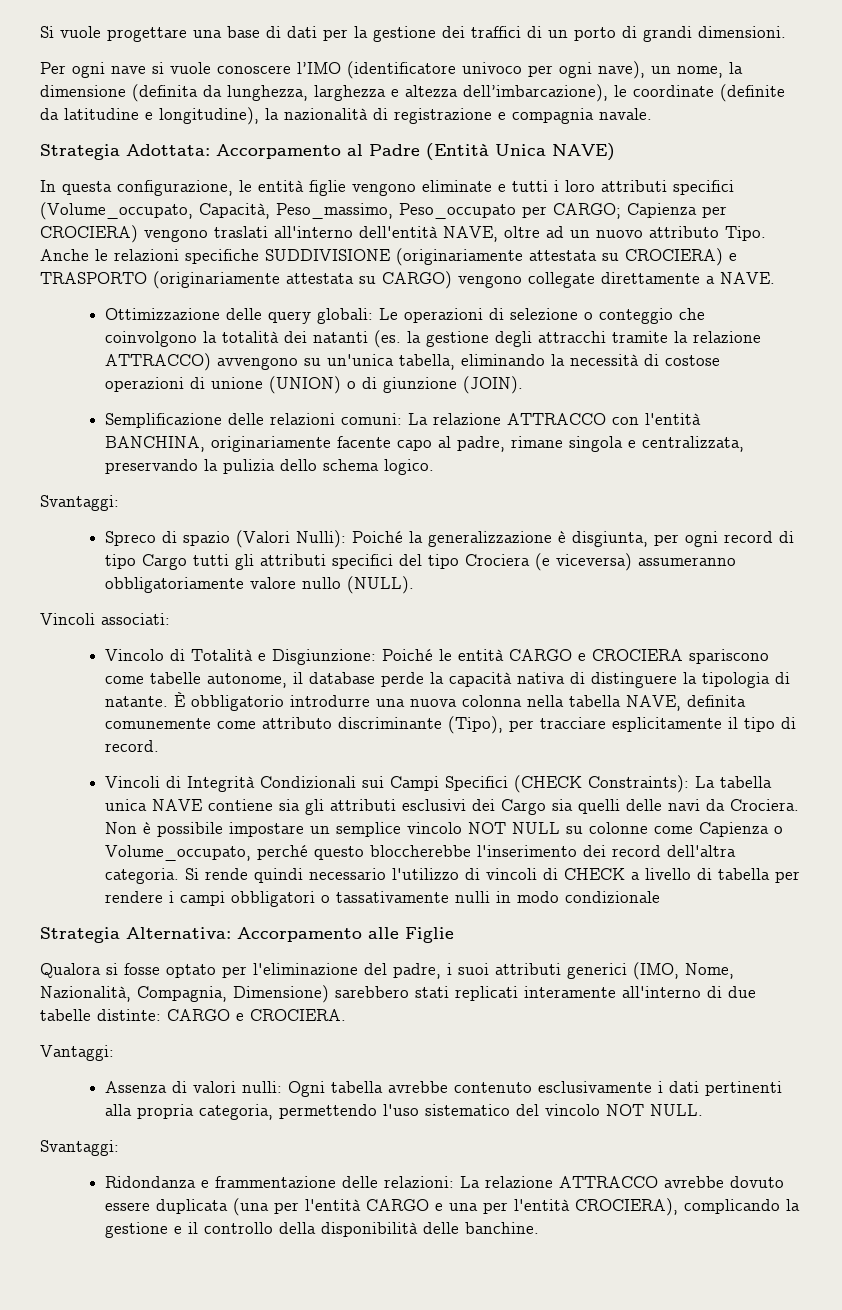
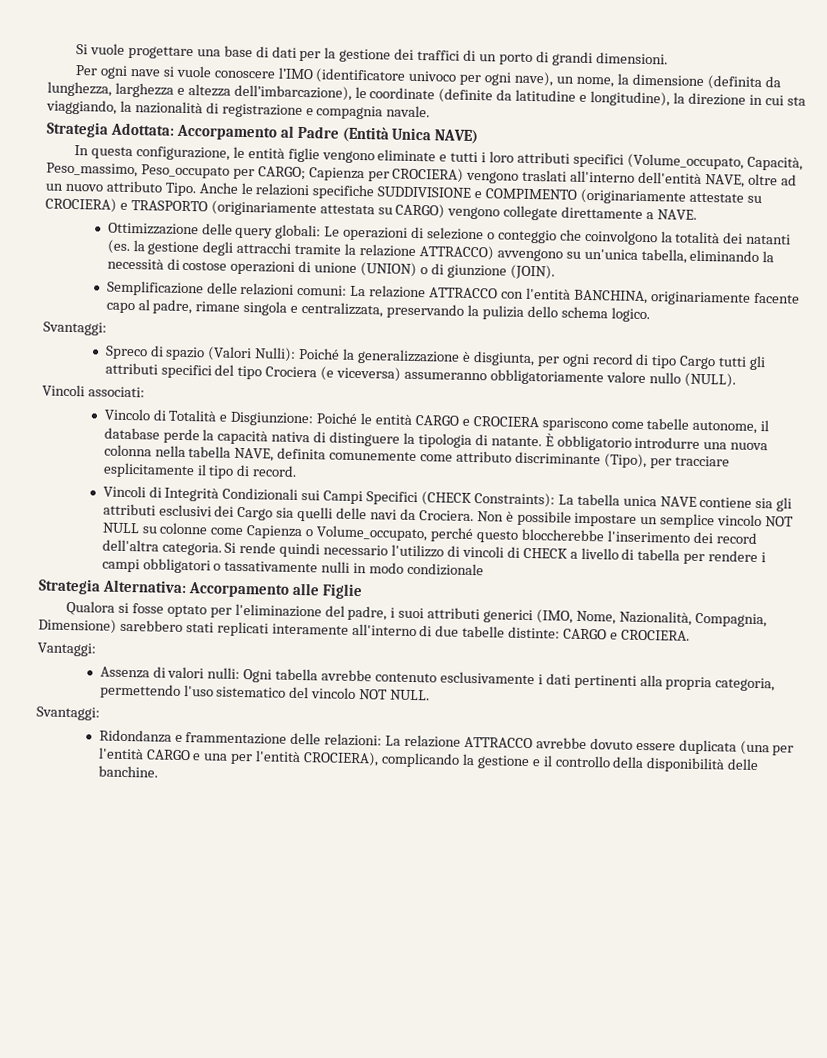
- Per ogni nave si vuole conoscere l’IMO (identificatore univoco per ogni nave), un nome, la dimensione (definita da lunghezza, larghezza e altezza dell’imbarcazione), le coordinate (definite da latitudine e longitudine), la nazionalità di registrazione e compagnia navale.
+ Per ogni nave si vuole conoscere l’IMO (identificatore univoco per ogni nave), un nome, la dimensione (definita da lunghezza, larghezza e altezza dell’imbarcazione), le coordinate (definite da latitudine e longitudine), la direzione in cui sta viaggiando, la nazionalità di registrazione e compagnia navale.
- Anche le relazioni specifiche SUDDIVISIONE (originariamente attestata su CROCIERA) e TRASPORTO (originariamente attestata su CARGO) vengono collegate direttamente a NAVE.
+ Anche le relazioni specifiche SUDDIVISIONE e COMPIMENTO (originariamente attestate su CROCIERA) e TRASPORTO (originariamente attestata su CARGO) vengono collegate direttamente a NAVE.

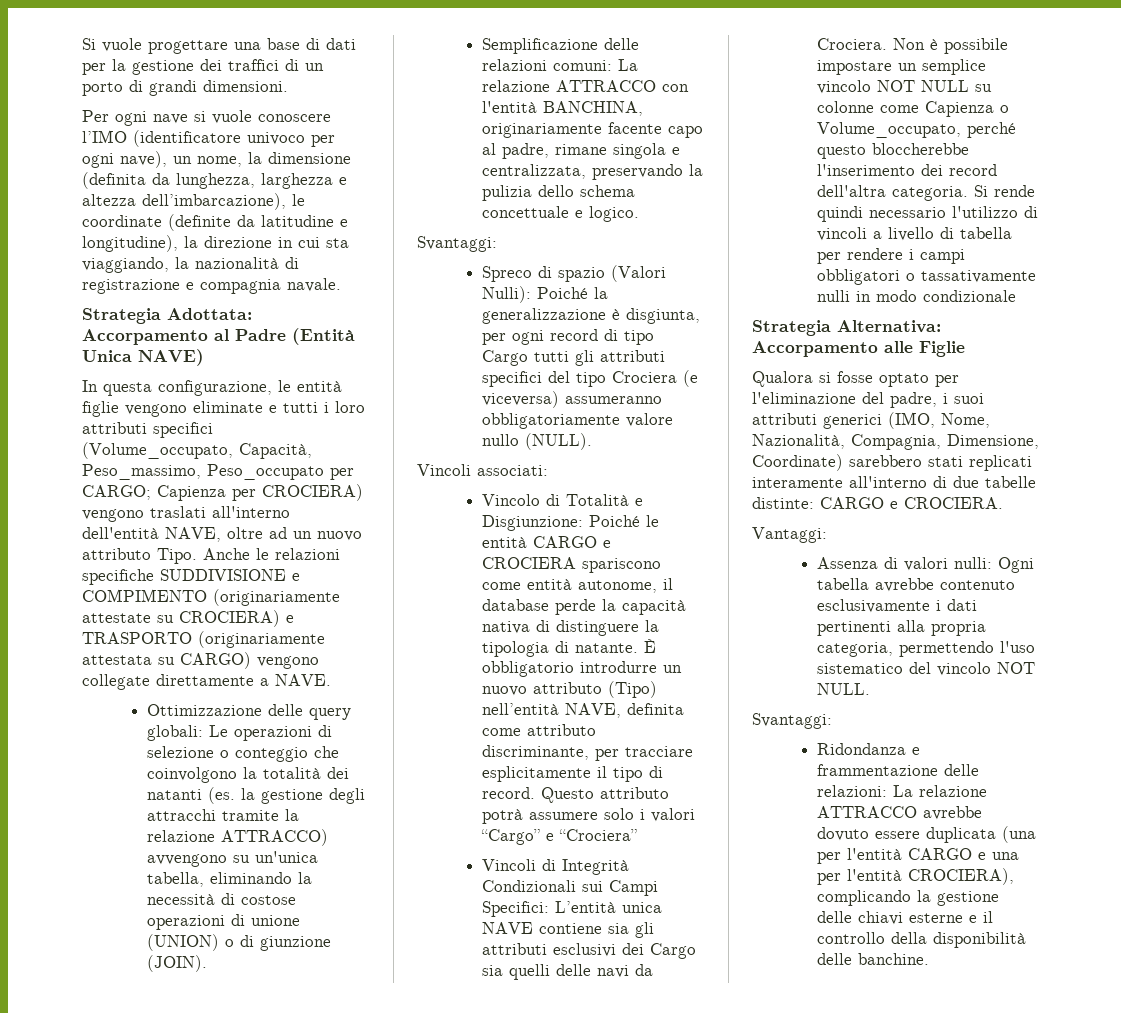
- Semplificazione delle relazioni comuni: La relazione ATTRACCO con l'entità BANCHINA, originariamente facente capo al padre, rimane singola e centralizzata, preservando la pulizia dello schema logico.
+ Semplificazione delle relazioni comuni: La relazione ATTRACCO con l'entità BANCHINA, originariamente facente capo al padre, rimane singola e centralizzata, preservando la pulizia dello schema concettuale e logico.
- Vincolo di Totalità e Disgiunzione: Poiché le entità CARGO e CROCIERA spariscono come tabelle autonome, il database perde la capacità nativa di distinguere la tipologia di natante.
+ Vincolo di Totalità e Disgiunzione: Poiché le entità CARGO e CROCIERA spariscono come entità autonome, il database perde la capacità nativa di distinguere la tipologia di natante.
- È obbligatorio introdurre una nuova colonna nella tabella NAVE, definita comunemente come attributo discriminante (Tipo), per tracciare esplicitamente il tipo di record.
+ È obbligatorio introdurre un nuovo attributo (Tipo) nell’entità NAVE, definita come attributo discriminante, per tracciare esplicitamente il tipo di record. Questo attributo potrà assumere solo i valori “Cargo” e “Crociera”
- Vincoli di Integrità Condizionali sui Campi Specifici (CHECK Constraints): La tabella unica NAVE contiene sia gli attributi esclusivi dei Cargo sia quelli delle navi da Crociera.
+ Vincoli di Integrità Condizionali sui Campi Specifici: L’entità unica NAVE contiene sia gli attributi esclusivi dei Cargo sia quelli delle navi da Crociera.
- Si rende quindi necessario l'utilizzo di vincoli di CHECK a livello di tabella per rendere i campi obbligatori o tassativamente nulli in modo condizionale
+ Si rende quindi necessario l'utilizzo di vincoli a livello di tabella per rendere i campi obbligatori o tassativamente nulli in modo condizionale
- Qualora si fosse optato per l'eliminazione del padre, i suoi attributi generici (IMO, Nome, Nazionalità, Compagnia, Dimensione) sarebbero stati replicati interamente all'interno di due tabelle distinte: CARGO e CROCIERA.
+ Qualora si fosse optato per l'eliminazione del padre, i suoi attributi generici (IMO, Nome, Nazionalità, Compagnia, Dimensione, Coordinate) sarebbero stati replicati interamente all'interno di due tabelle distinte: CARGO e CROCIERA.
- Ridondanza e frammentazione delle relazioni: La relazione ATTRACCO avrebbe dovuto essere duplicata (una per l'entità CARGO e una per l'entità CROCIERA), complicando la gestione e il controllo della disponibilità delle banchine.
+ Ridondanza e frammentazione delle relazioni: La relazione ATTRACCO avrebbe dovuto essere duplicata (una per l'entità CARGO e una per l'entità CROCIERA), complicando la gestione delle chiavi esterne e il controllo della disponibilità delle banchine.

